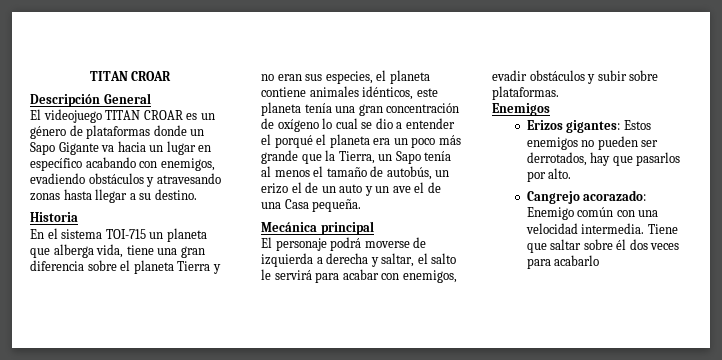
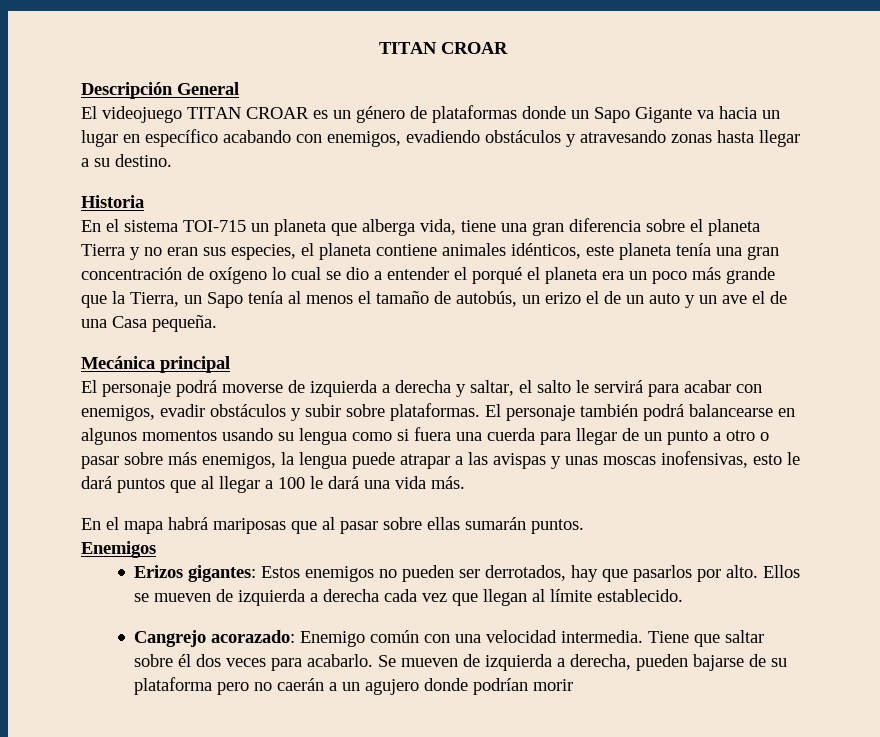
+ El personaje también podrá balancearse en algunos momentos usando su lengua como si fuera una cuerda para llegar de un punto a otro o pasar sobre más enemigos, la lengua puede atrapar a las avispas y unas moscas inofensivas, esto le dará puntos que al llegar a 100 le dará una vida más.
+ En el mapa habrá mariposas que al pasar sobre ellas sumarán puntos.
+ Ellos se mueven de izquierda a derecha cada vez que llegan al límite establecido.
- Tiene que saltar sobre él dos veces para acabarlo
+ Tiene que saltar sobre él dos veces para acabarlo. Se mueven de izquierda a derecha, pueden bajarse de su plataforma pero no caerán a un agujero donde podrían morir

